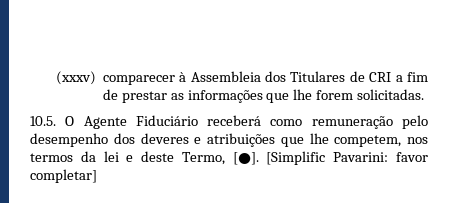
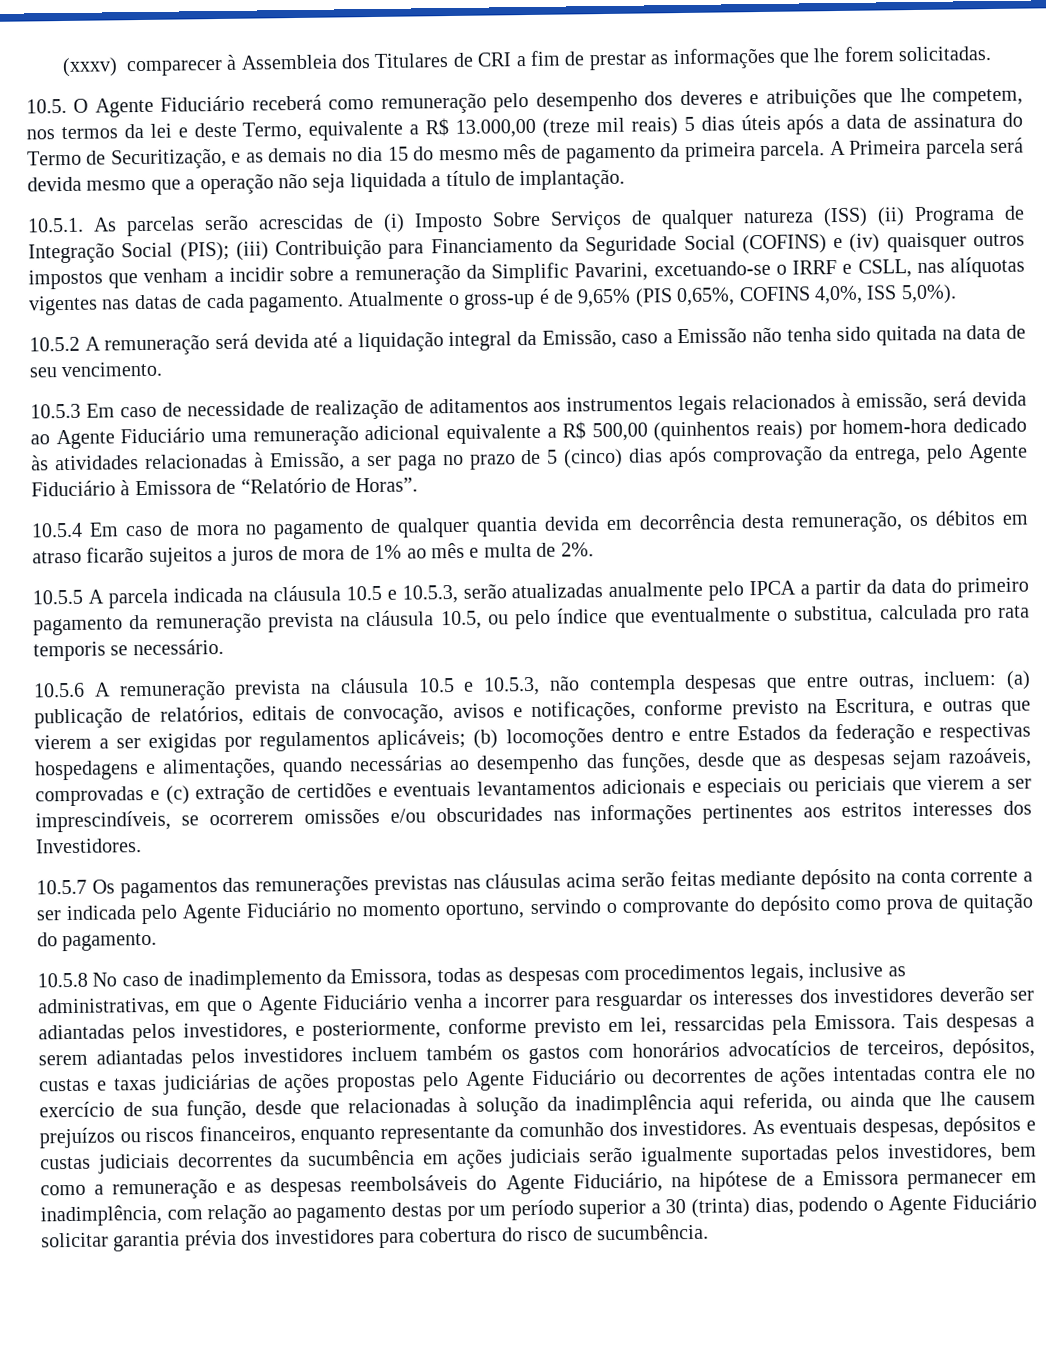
- 10.5. O Agente Fiduciário receberá como remuneração pelo desempenho dos deveres e atribuições que lhe competem, nos termos da lei e deste Termo, [●]. [Simplific Pavarini: favor completar]
+ 10.5. O Agente Fiduciário receberá como remuneração pelo desempenho dos deveres e atribuições que lhe competem, nos termos da lei e deste Termo, equivalente a R$ 13.000,00 (treze mil reais) 5 dias úteis após a data de assinatura do Termo de Securitização, e as demais no dia 15 do mesmo mês de pagamento da primeira parcela. A Primeira parcela será devida mesmo que a operação não seja liquidada a título de implantação.
+ 10.5.1. As parcelas serão acrescidas de (i) Imposto Sobre Serviços de qualquer natureza (ISS) (ii) Programa de Integração Social (PIS); (iii) Contribuição para Financiamento da Seguridade Social (COFINS) e (iv) quaisquer outros impostos que venham a incidir sobre a remuneração da Simplific Pavarini, excetuando-se o IRRF e CSLL, nas alíquotas vigentes nas datas de cada pagamento. Atualmente o gross-up é de 9,65% (PIS 0,65%, COFINS 4,0%, ISS 5,0%).
+ 10.5.2 A remuneração será devida até a liquidação integral da Emissão, caso a Emissão não tenha sido quitada na data de seu vencimento.
+ 10.5.3 Em caso de necessidade de realização de aditamentos aos instrumentos legais relacionados à emissão, será devida ao Agente Fiduciário uma remuneração adicional equivalente a R$ 500,00 (quinhentos reais) por homem-hora dedicado às atividades relacionadas à Emissão, a ser paga no prazo de 5 (cinco) dias após comprovação da entrega, pelo Agente Fiduciário à Emissora de “Relatório de Horas”.
+ 10.5.4 Em caso de mora no pagamento de qualquer quantia devida em decorrência desta remuneração, os débitos em atraso ficarão sujeitos a juros de mora de 1% ao mês e multa de 2%.
+ 10.5.5 A parcela indicada na cláusula 10.5 e 10.5.3, serão atualizadas anualmente pelo IPCA a partir da data do primeiro pagamento da remuneração prevista na cláusula 10.5, ou pelo índice que eventualmente o substitua, calculada pro rata temporis se necessário.
+ 10.5.6 A remuneração prevista na cláusula 10.5 e 10.5.3, não contempla despesas que entre outras, incluem: (a) publicação de relatórios, editais de convocação, avisos e notificações, conforme previsto na Escritura, e outras que vierem a ser exigidas por regulamentos aplicáveis; (b) locomoções dentro e entre Estados da federação e respectivas hospedagens e alimentações, quando necessárias ao desempenho das funções, desde que as despesas sejam razoáveis, comprovadas e (c) extração de certidões e eventuais levantamentos adicionais e especiais ou periciais que vierem a ser imprescindíveis, se ocorrerem omissões e/ou obscuridades nas informações pertinentes aos estritos interesses dos Investidores.
+ 10.5.7 Os pagamentos das remunerações previstas nas cláusulas acima serão feitas mediante depósito na conta corrente a ser indicada pelo Agente Fiduciário no momento oportuno, servindo o comprovante do depósito como prova de quitação do pagamento.
+ 10.5.8 No caso de inadimplemento da Emissora, todas as despesas com procedimentos legais, inclusive as administrativas, em que o Agente Fiduciário venha a incorrer para resguardar os interesses dos investidores deverão ser adiantadas pelos investidores, e posteriormente, conforme previsto em lei, ressarcidas pela Emissora. Tais despesas a serem adiantadas pelos investidores incluem também os gastos com honorários advocatícios de terceiros, depósitos, custas e taxas judiciárias de ações propostas pelo Agente Fiduciário ou decorrentes de ações intentadas contra ele no exercício de sua função, desde que relacionadas à solução da inadimplência aqui referida, ou ainda que lhe causem prejuízos ou riscos financeiros, enquanto representante da comunhão dos investidores. As eventuais despesas, depósitos e custas judiciais decorrentes da sucumbência em ações judiciais serão igualmente suportadas pelos investidores, bem como a remuneração e as despesas reembolsáveis do Agente Fiduciário, na hipótese de a Emissora permanecer em inadimplência, com relação ao pagamento destas por um período superior a 30 (trinta) dias, podendo o Agente Fiduciário solicitar garantia prévia dos investidores para cobertura do risco de sucumbência.

